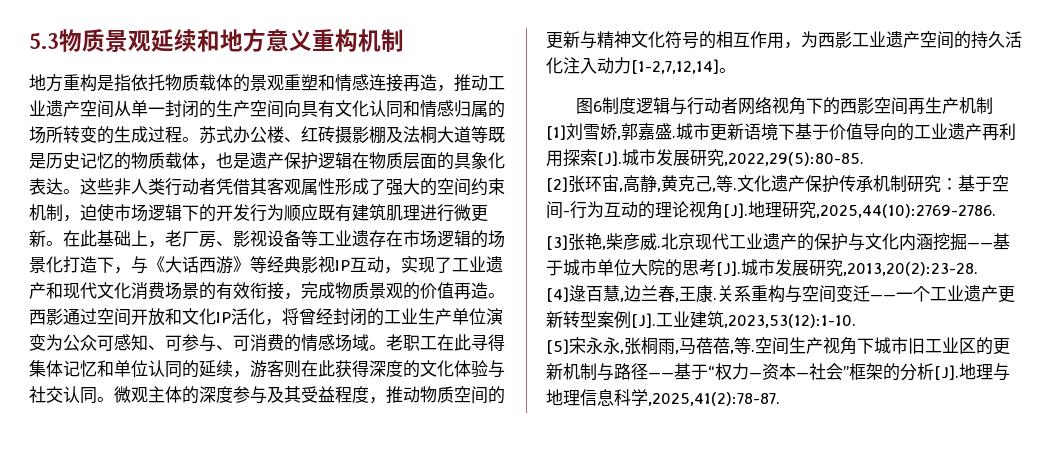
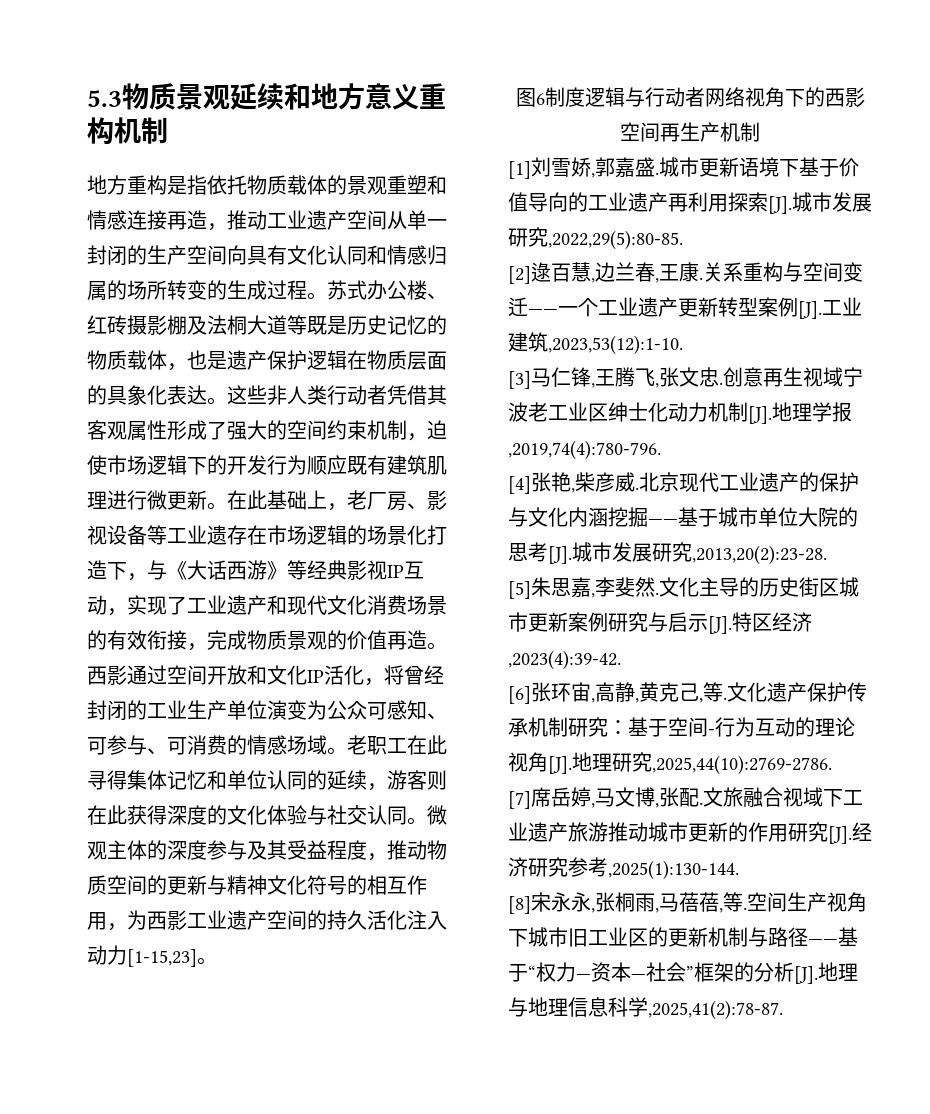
- 微观主体的深度参与及其受益程度，推动物质空间的更新与精神文化符号的相互作用，为西影工业遗产空间的持久活化注入动力[1-2,7,12,14]。
+ 微观主体的深度参与及其受益程度，推动物质空间的更新与精神文化符号的相互作用，为西影工业遗产空间的持久活化注入动力[1-15,23]。
- [2]张环宙,高静,黄克己,等.
+ [2]逯百慧,边兰春,王康.关系重构与空间变迁——一个工业遗产更新转型案例[J].工业建筑,2023,53(12):1-10.
+ [3]马仁锋,王腾飞,张文忠.创意再生视域宁波老工业区绅士化动力机制[J].地理学报,2019,74(4):780-796.
+ [4]张艳,柴彦威.北京现代工业遗产的保护与文化内涵挖掘——基于城市单位大院的思考[J].城市发展研究,2013,20(2):23-28.
+ [5]朱思嘉,李斐然.文化主导的历史街区城市更新案例研究与启示[J].特区经济,2023(4):39-42.
+ [6]张环宙,高静,黄克己,等.
- [3]张艳,柴彦威.北京现代工业遗产的保护与文化内涵挖掘——基于城市单位大院的思考[J].城市发展研究,2013,20(2):23-28.
- [4]逯百慧,边兰春,王康.关系重构与空间变迁——一个工业遗产更新转型案例[J].工业建筑,2023,53(12):1-10.
- [5]宋永永,张桐雨,马蓓蓓,等.
+ [7]席岳婷,马文博,张配.文旅融合视域下工业遗产旅游推动城市更新的作用研究[J].经济研究参考,2025(1):130-144.
+ [8]宋永永,张桐雨,马蓓蓓,等.

